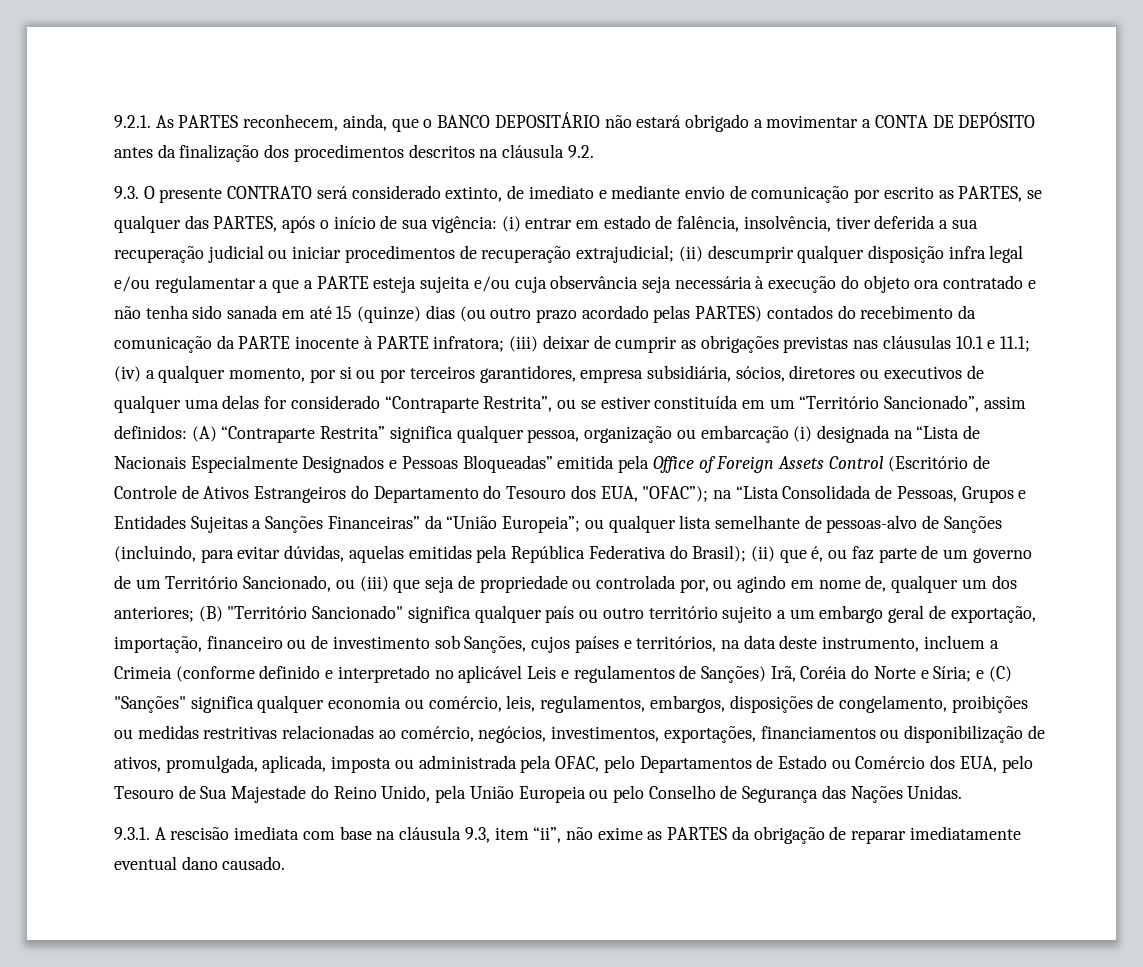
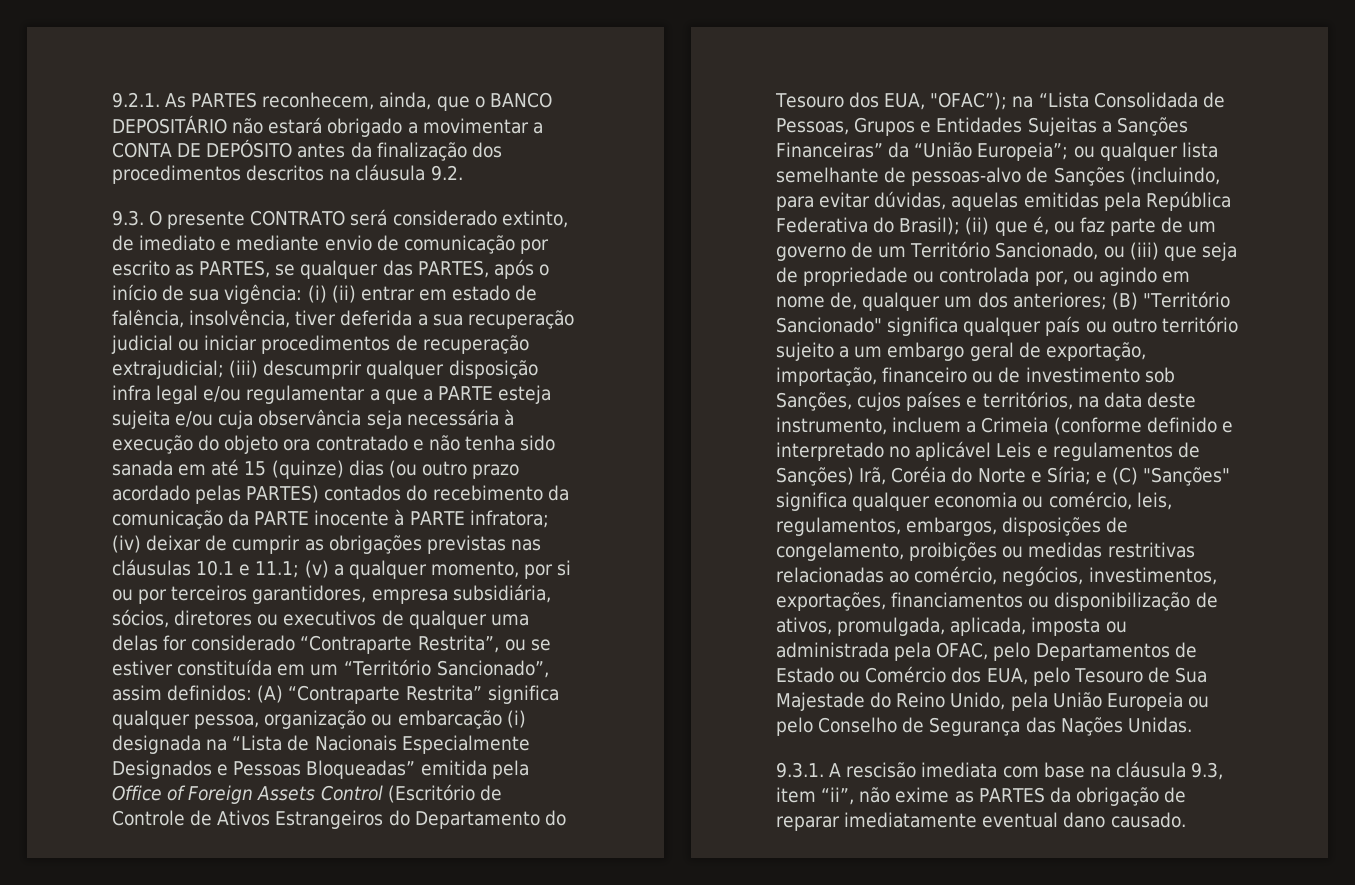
- (i) entrar em estado de falência, insolvência, tiver deferida a sua recuperação judicial ou iniciar procedimentos de recuperação extrajudicial;
+ (i) (ii) entrar em estado de falência, insolvência, tiver deferida a sua recuperação judicial ou iniciar procedimentos de recuperação extrajudicial;
- (ii) descumprir qualquer disposição infra legal e/ou regulamentar a que a PARTE esteja sujeita e/ou cuja observância seja necessária à execução do objeto ora contratado e não tenha sido sanada em até 15 (quinze) dias (ou outro prazo acordado pelas PARTES) contados do recebimento da comunicação da PARTE inocente à PARTE infratora;
+ (iii) descumprir qualquer disposição infra legal e/ou regulamentar a que a PARTE esteja sujeita e/ou cuja observância seja necessária à execução do objeto ora contratado e não tenha sido sanada em até 15 (quinze) dias (ou outro prazo acordado pelas PARTES) contados do recebimento da comunicação da PARTE inocente à PARTE infratora;
- (iii) deixar de cumprir as obrigações previstas nas cláusulas 10.1 e 11.1;
+ (iv) deixar de cumprir as obrigações previstas nas cláusulas 10.1 e 11.1;
- (iv) a qualquer momento, por si ou por terceiros garantidores, empresa subsidiária, sócios, diretores ou executivos de qualquer uma delas for considerado “Contraparte Restrita”, ou se estiver constituída em um “Território Sancionado”, assim definidos:
+ (v) a qualquer momento, por si ou por terceiros garantidores, empresa subsidiária, sócios, diretores ou executivos de qualquer uma delas for considerado “Contraparte Restrita”, ou se estiver constituída em um “Território Sancionado”, assim definidos:

